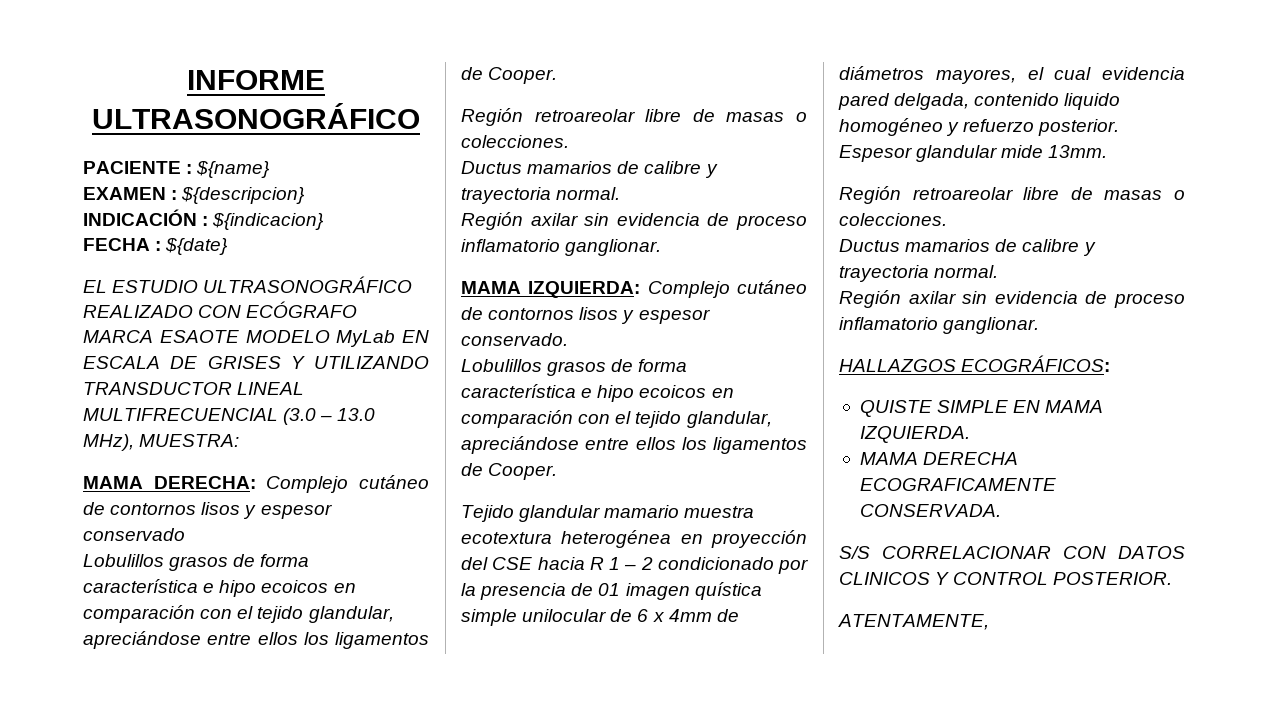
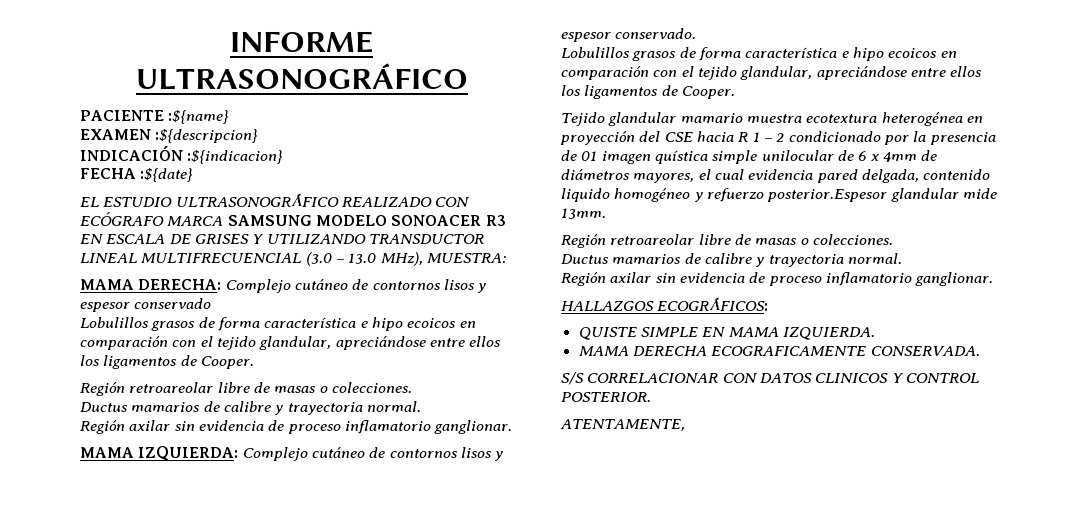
- PACIENTE : ${name}
+ PACIENTE :${name}
- EXAMEN : ${descripcion}
+ EXAMEN :${descripcion}
- INDICACIÓN : ${indicacion}
+ INDICACIÓN :${indicacion}
- FECHA : ${date}
+ FECHA :${date}
- EL ESTUDIO ULTRASONOGRÁFICO REALIZADO CON ECÓGRAFO MARCA ESAOTE MODELO MyLab EN ESCALA DE GRISES Y UTILIZANDO TRANSDUCTOR LINEAL MULTIFRECUENCIAL (3.0 – 13.0 MHz), MUESTRA:
+ EL ESTUDIO ULTRASONOGRÁFICO REALIZADO CON ECÓGRAFO MARCA SAMSUNG MODELO SONOACER R3 EN ESCALA DE GRISES Y UTILIZANDO TRANSDUCTOR LINEAL MULTIFRECUENCIAL (3.0 – 13.0 MHz), MUESTRA:
- Tejido glandular mamario muestra ecotextura heterogénea en proyección del CSE hacia R 1 – 2 condicionado por la presencia de 01 imagen quística simple unilocular de 6 x 4mm de diámetros mayores, el cual evidencia pared delgada, contenido liquido homogéneo y refuerzo posterior. Espesor glandular mide 13mm.
+ Tejido glandular mamario muestra ecotextura heterogénea en proyección del CSE hacia R 1 – 2 condicionado por la presencia de 01 imagen quística simple unilocular de 6 x 4mm de diámetros mayores, el cual evidencia pared delgada, contenido liquido homogéneo y refuerzo posterior.Espesor glandular mide 13mm.

